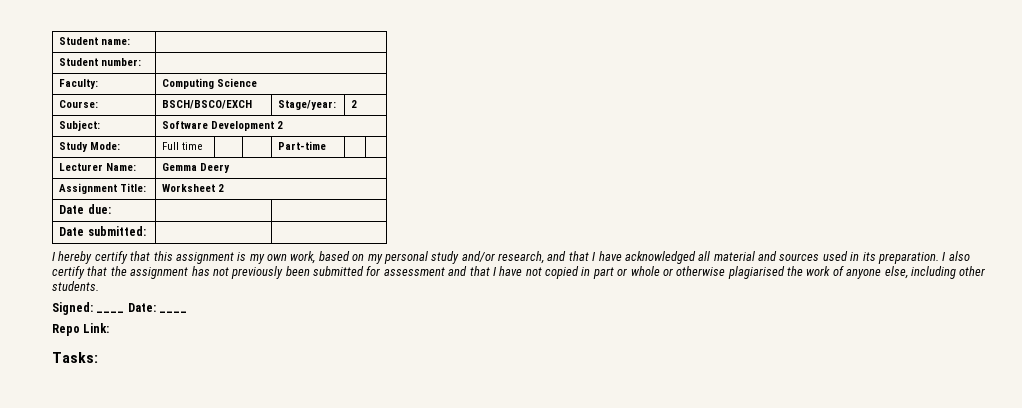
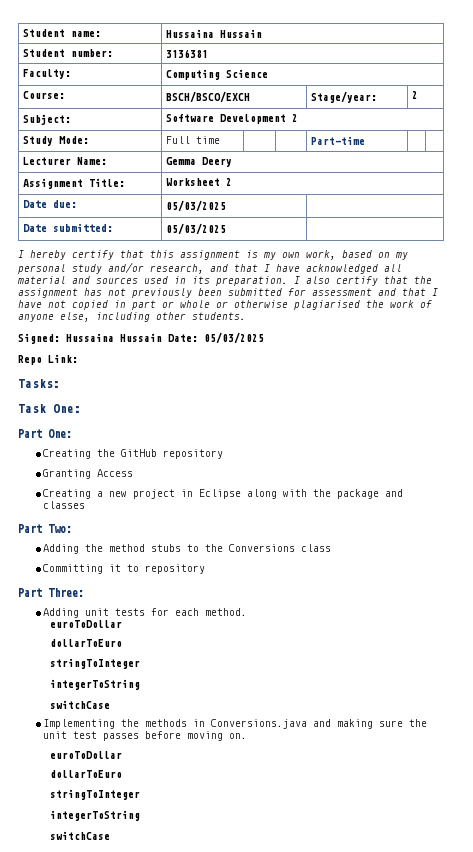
- Student name: |
+ Student name: | Hussaina Hussain
- Student number: |
+ Student number: | 3136381
- Date due: | |
+ Date due: | 05/03/2025 |
- Date submitted: | |
+ Date submitted: | 05/03/2025 |
- Signed: ____ Date: ____
+ Signed: Hussaina Hussain Date: 05/03/2025
+ Task One:
+ Part One:
+ Creating the GitHub repository
+ Granting Access
+ Creating a new project in Eclipse along with the package and classes
+ Part Two:
+ Adding the method stubs to the Conversions class
+ Committing it to repository
+ Part Three:
+ Adding unit tests for each method.
+ euroToDollar
+ dollarToEuro
+ stringToInteger
+ integerToString
+ switchCase
+ Implementing the methods in Conversions.java and making sure the unit test passes before moving on.
+ euroToDollar
+ dollarToEuro
+ stringToInteger
+ integerToString
+ switchCase

